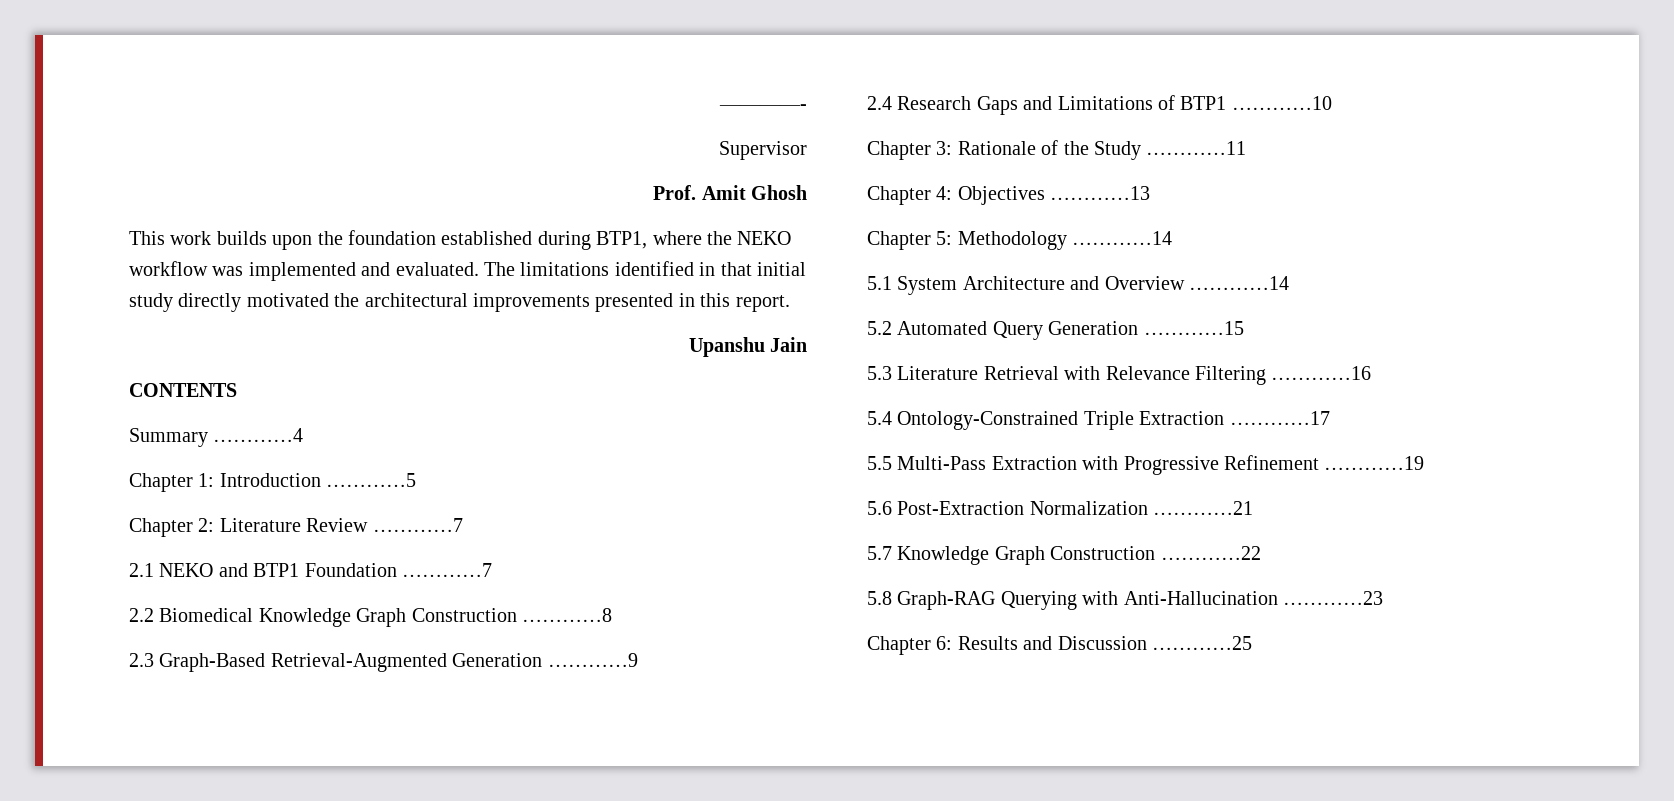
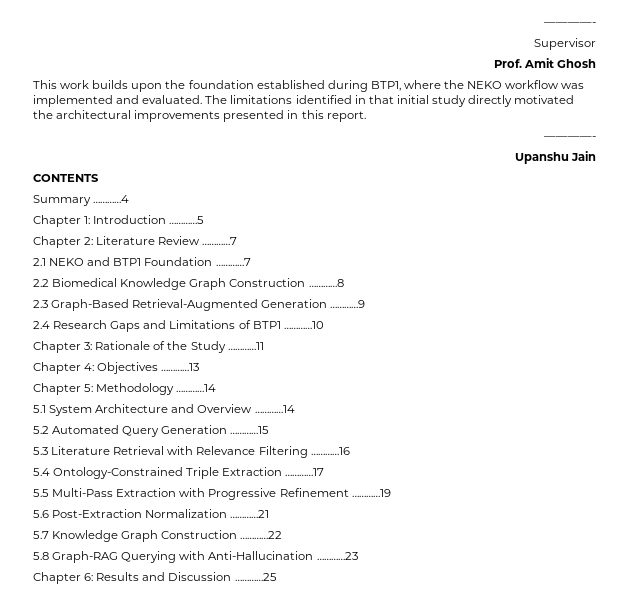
  The limitations identified in that initial study directly motivated the architectural improvements presented in this report.
+ ————-

